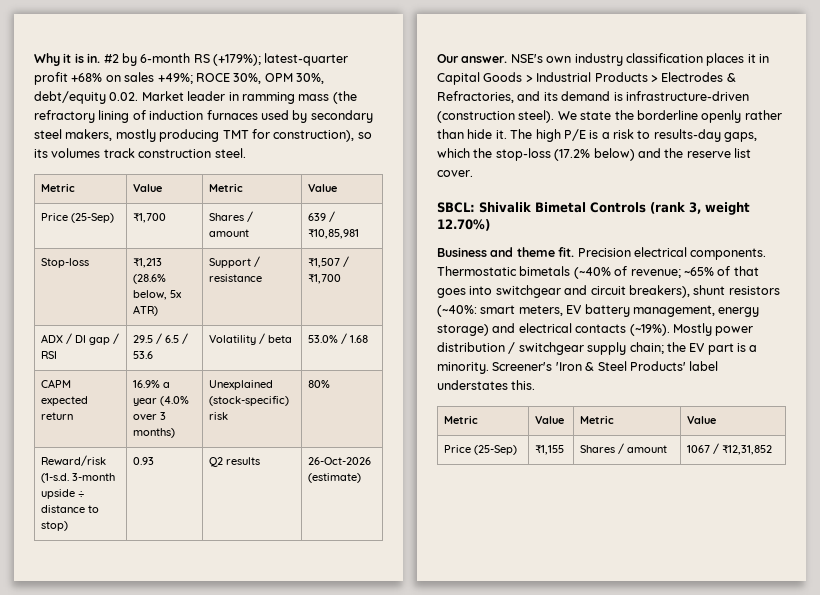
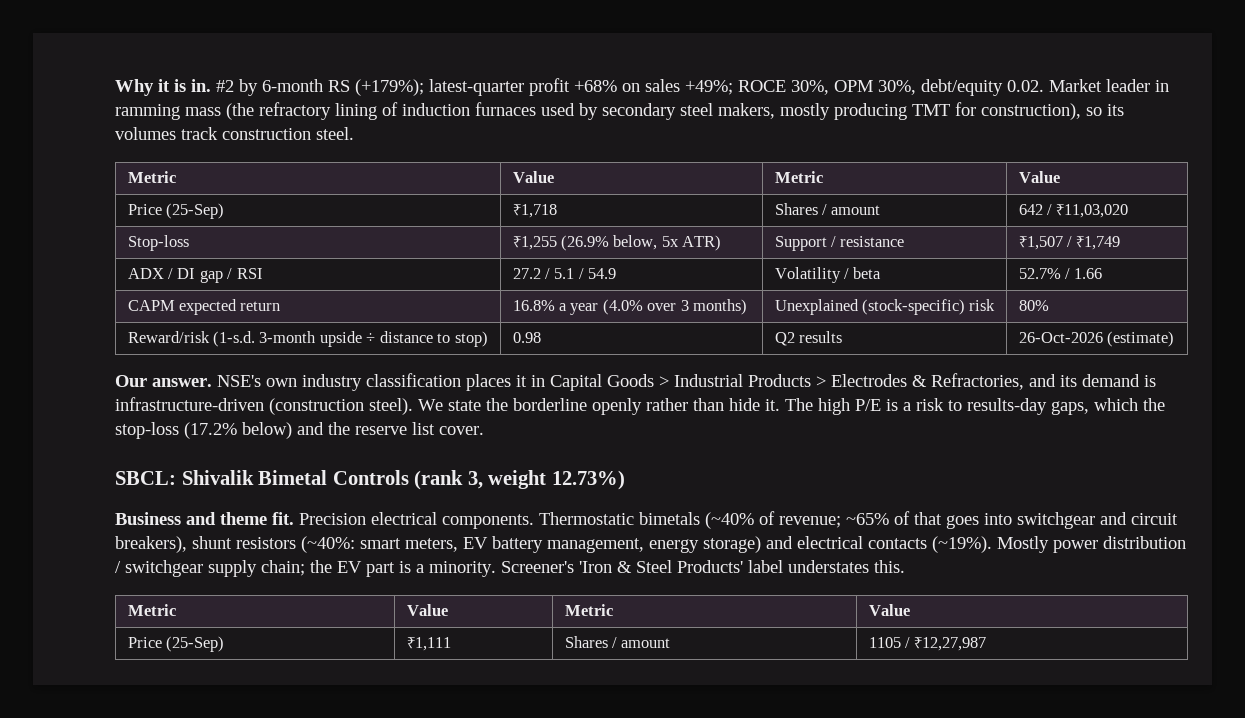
- Price (25-Sep) | ₹1,700 | Shares / amount | 639 / ₹10,85,981
+ Price (25-Sep) | ₹1,718 | Shares / amount | 642 / ₹11,03,020
- Stop-loss | ₹1,213 (28.6% below, 5x ATR) | Support / resistance | ₹1,507 / ₹1,700
+ Stop-loss | ₹1,255 (26.9% below, 5x ATR) | Support / resistance | ₹1,507 / ₹1,749
- ADX / DI gap / RSI | 29.5 / 6.5 / 53.6 | Volatility / beta | 53.0% / 1.68
+ ADX / DI gap / RSI | 27.2 / 5.1 / 54.9 | Volatility / beta | 52.7% / 1.66
- CAPM expected return | 16.9% a year (4.0% over 3 months) | Unexplained (stock-specific) risk | 80%
+ CAPM expected return | 16.8% a year (4.0% over 3 months) | Unexplained (stock-specific) risk | 80%
- Reward/risk (1-s.d. 3-month upside ÷ distance to stop) | 0.93 | Q2 results | 26-Oct-2026 (estimate)
+ Reward/risk (1-s.d. 3-month upside ÷ distance to stop) | 0.98 | Q2 results | 26-Oct-2026 (estimate)
- SBCL: Shivalik Bimetal Controls (rank 3, weight 12.70%)
+ SBCL: Shivalik Bimetal Controls (rank 3, weight 12.73%)
- Price (25-Sep) | ₹1,155 | Shares / amount | 1067 / ₹12,31,852
+ Price (25-Sep) | ₹1,111 | Shares / amount | 1105 / ₹12,27,987

